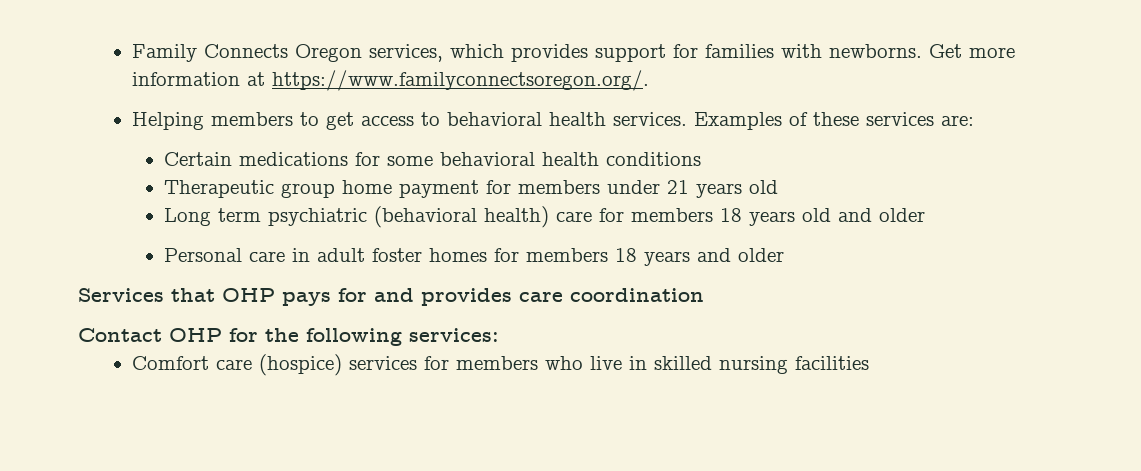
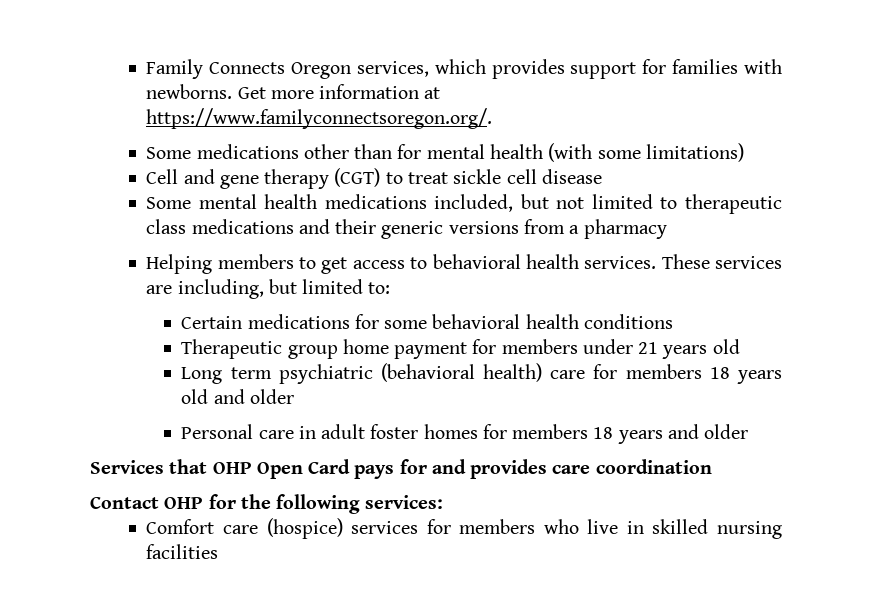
+ Some medications other than for mental health (with some limitations)
+ Cell and gene therapy (CGT) to treat sickle cell disease
+ Some mental health medications included, but not limited to therapeutic class medications and their generic versions from a pharmacy
- Examples of these services are:
+ These services are including, but limited to:
- Services that OHP pays for and provides care coordination
+ Services that OHP Open Card pays for and provides care coordination

